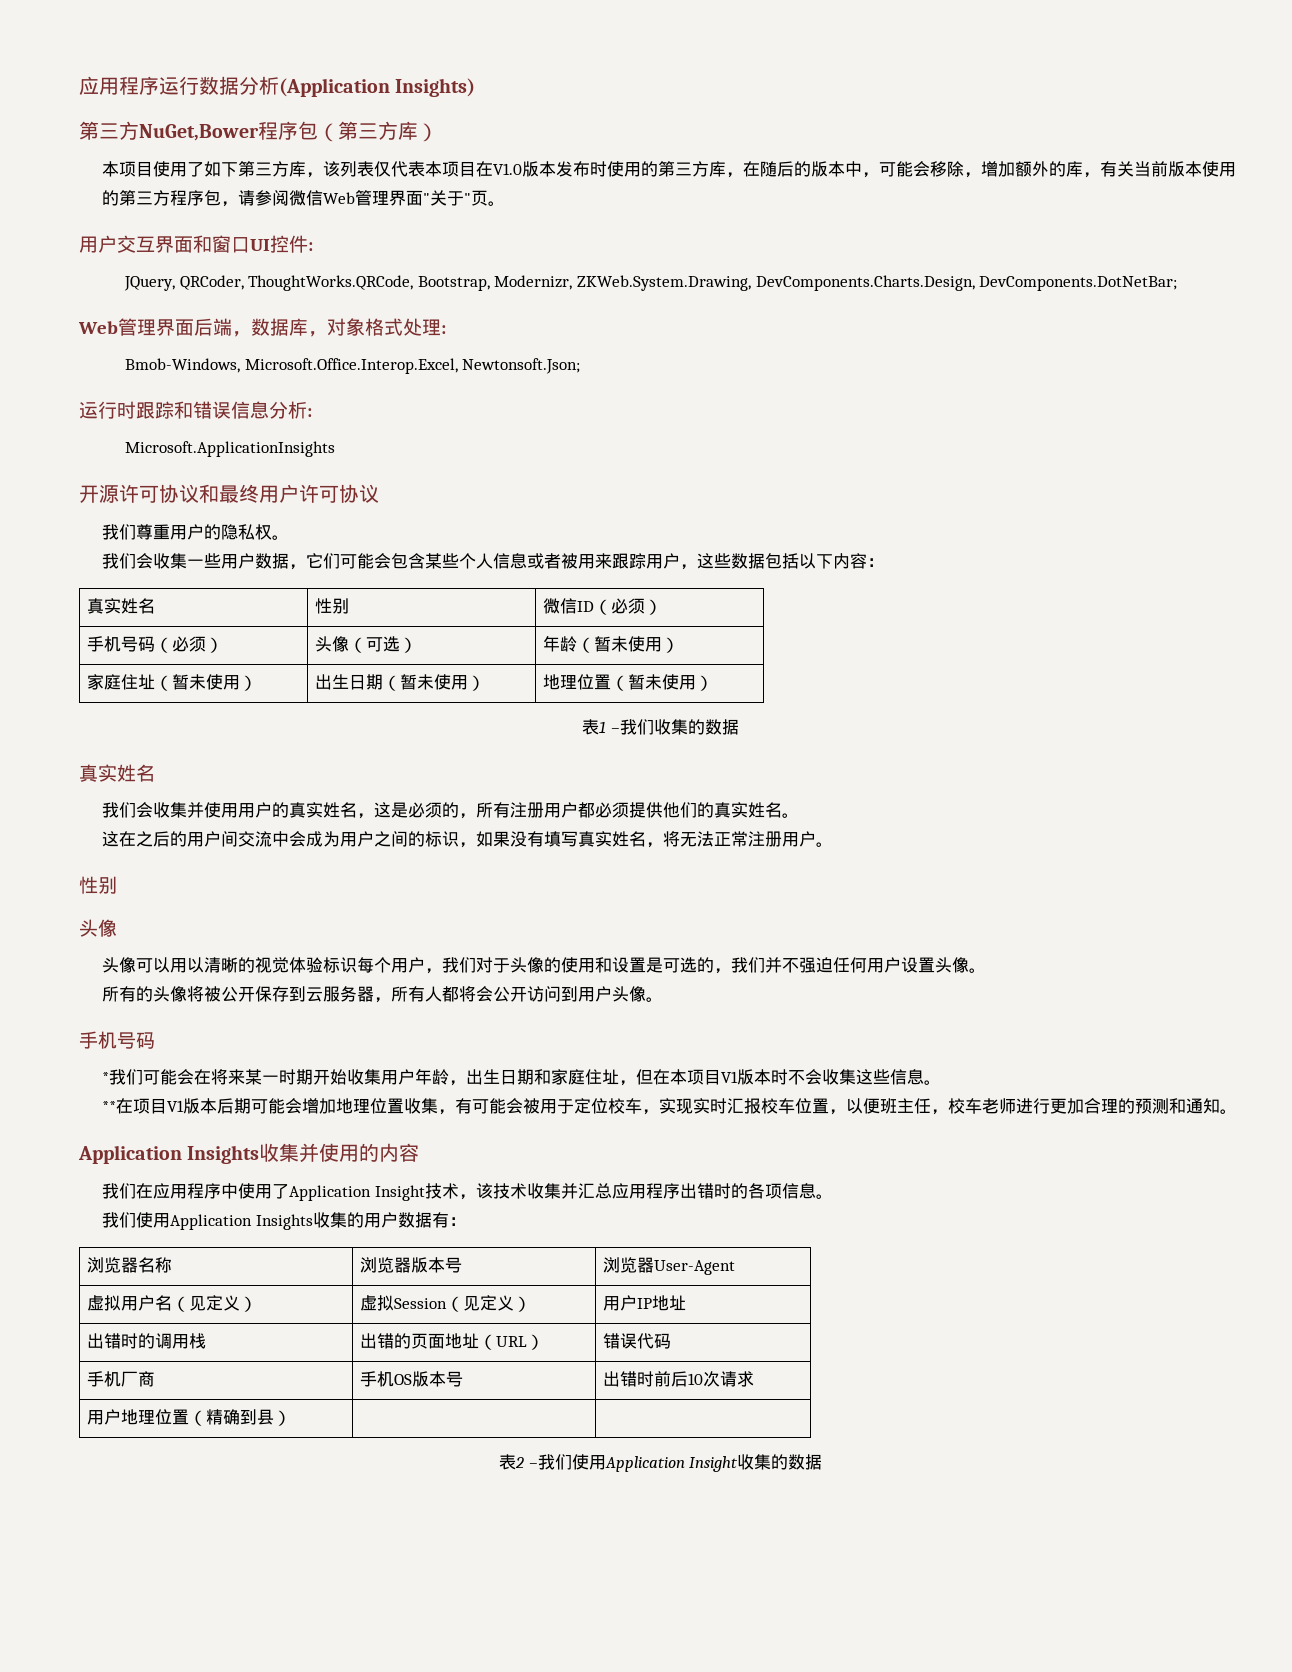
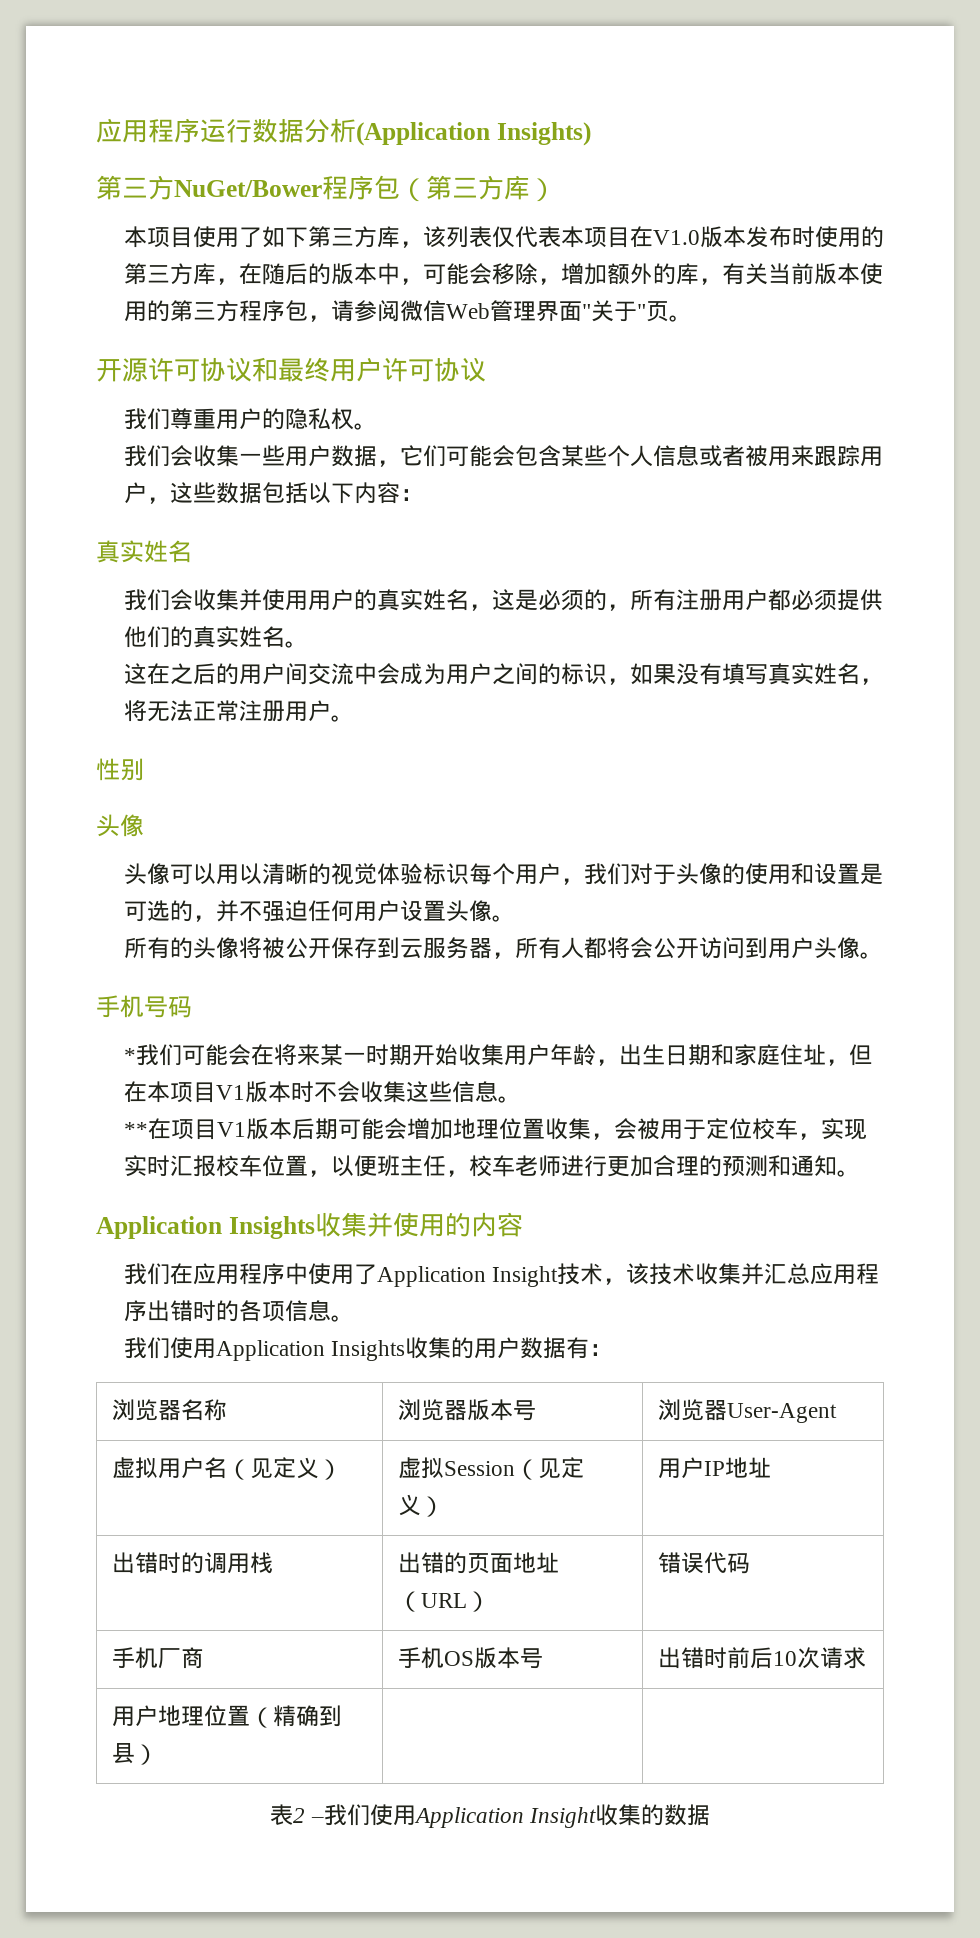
- 第三方NuGet,Bower程序包（第三方库）
+ 第三方NuGet/Bower程序包（第三方库）
- 用户交互界面和窗口UI控件:
- JQuery, QRCoder, ThoughtWorks.QRCode, Bootstrap, Modernizr, ZKWeb.System.Drawing, DevComponents.Charts.Design, DevComponents.DotNetBar;
- Web管理界面后端，数据库，对象格式处理:
- Bmob-Windows, Microsoft.Office.Interop.Excel, Newtonsoft.Json;
- 运行时跟踪和错误信息分析:
- Microsoft.ApplicationInsights
- 真实姓名 | 性别 | 微信ID（必须）
- 手机号码（必须） | 头像（可选） | 年龄（暂未使用）
- 家庭住址（暂未使用） | 出生日期（暂未使用） | 地理位置（暂未使用）
- 表1 –我们收集的数据
- 头像可以用以清晰的视觉体验标识每个用户，我们对于头像的使用和设置是可选的，我们并不强迫任何用户设置头像。
+ 头像可以用以清晰的视觉体验标识每个用户，我们对于头像的使用和设置是可选的，并不强迫任何用户设置头像。
- **在项目V1版本后期可能会增加地理位置收集，有可能会被用于定位校车，实现实时汇报校车位置，以便班主任，校车老师进行更加合理的预测和通知。
+ **在项目V1版本后期可能会增加地理位置收集，会被用于定位校车，实现实时汇报校车位置，以便班主任，校车老师进行更加合理的预测和通知。

